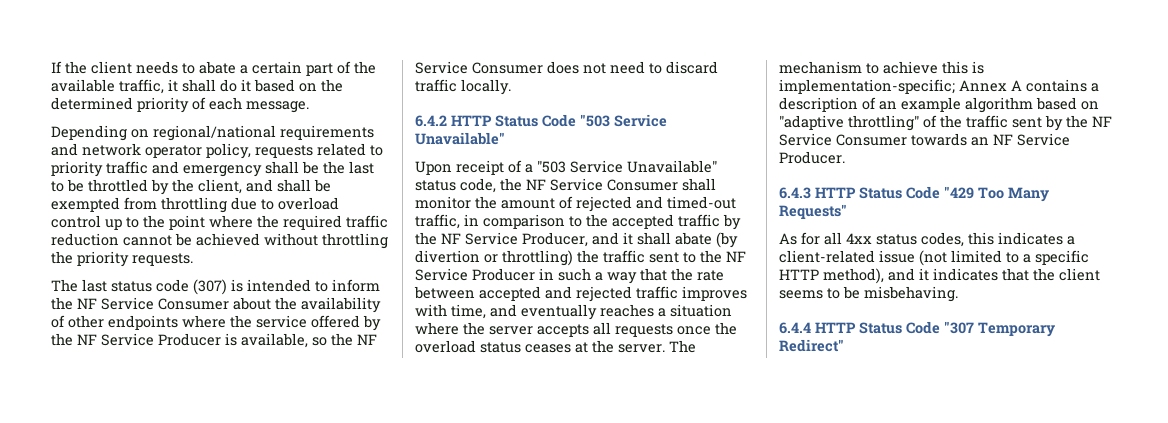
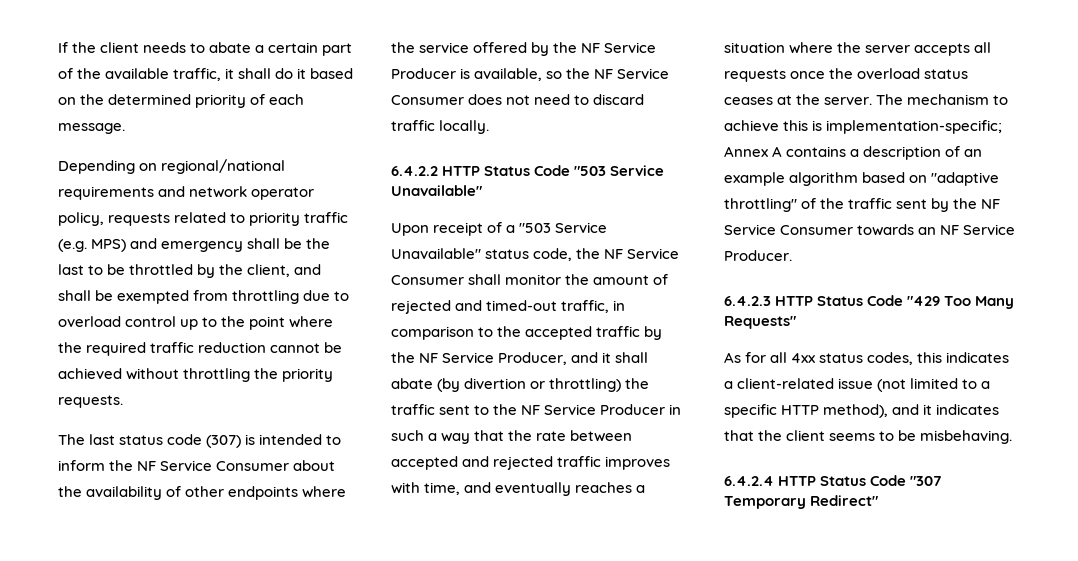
- Depending on regional/national requirements and network operator policy, requests related to priority traffic and emergency shall be the last to be throttled by the client, and shall be exempted from throttling due to overload control up to the point where the required traffic reduction cannot be achieved without throttling the priority requests.
+ Depending on regional/national requirements and network operator policy, requests related to priority traffic (e.g. MPS) and emergency shall be the last to be throttled by the client, and shall be exempted from throttling due to overload control up to the point where the required traffic reduction cannot be achieved without throttling the priority requests.
- 6.4.2 HTTP Status Code "503 Service Unavailable"
+ 6.4.2.2 HTTP Status Code "503 Service Unavailable"
- 6.4.3 HTTP Status Code "429 Too Many Requests"
+ 6.4.2.3 HTTP Status Code "429 Too Many Requests"
- 6.4.4 HTTP Status Code "307 Temporary Redirect"
+ 6.4.2.4 HTTP Status Code "307 Temporary Redirect"

